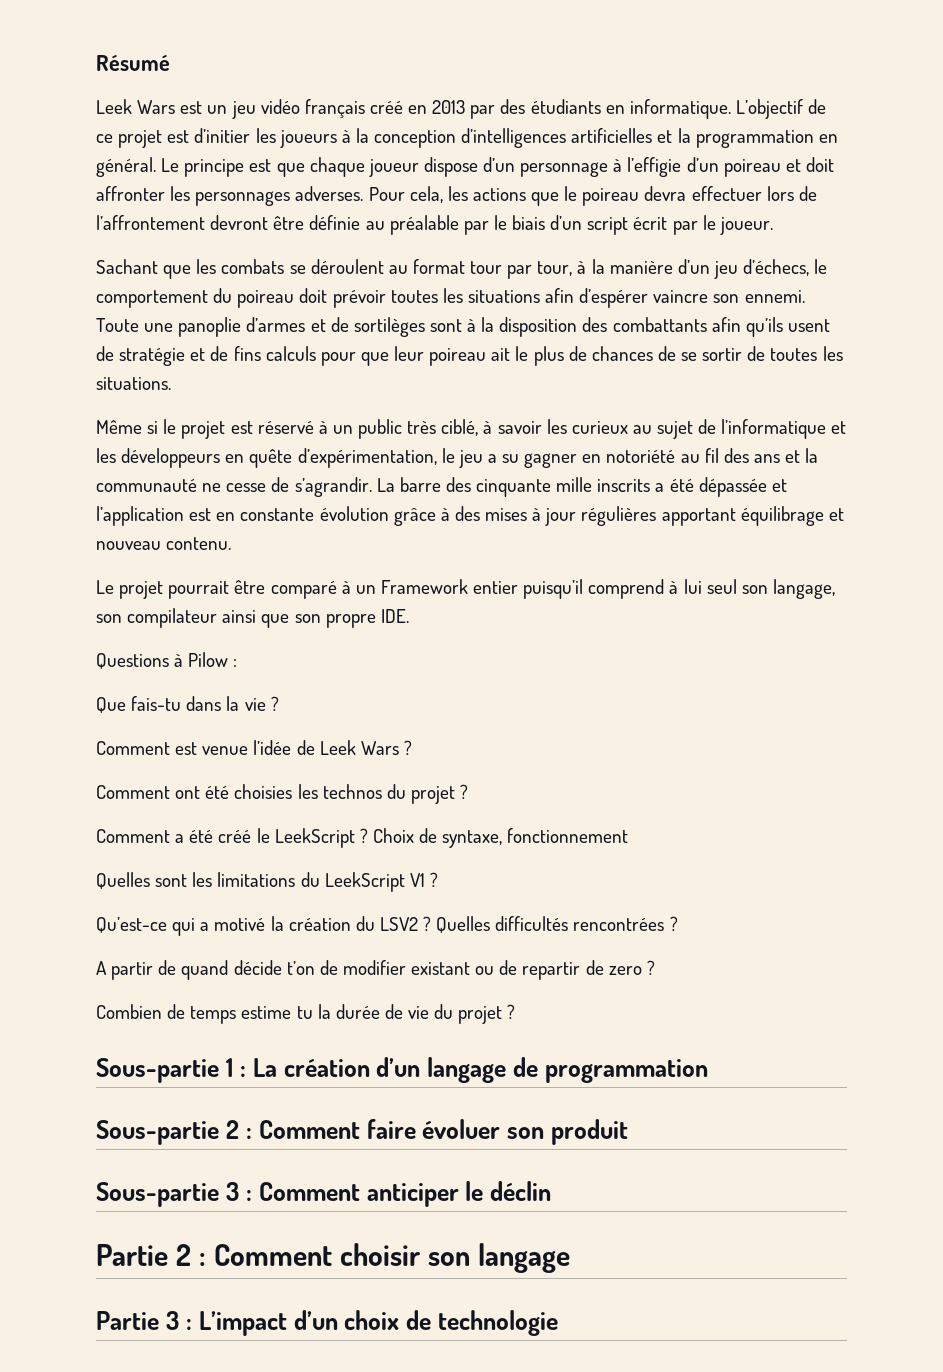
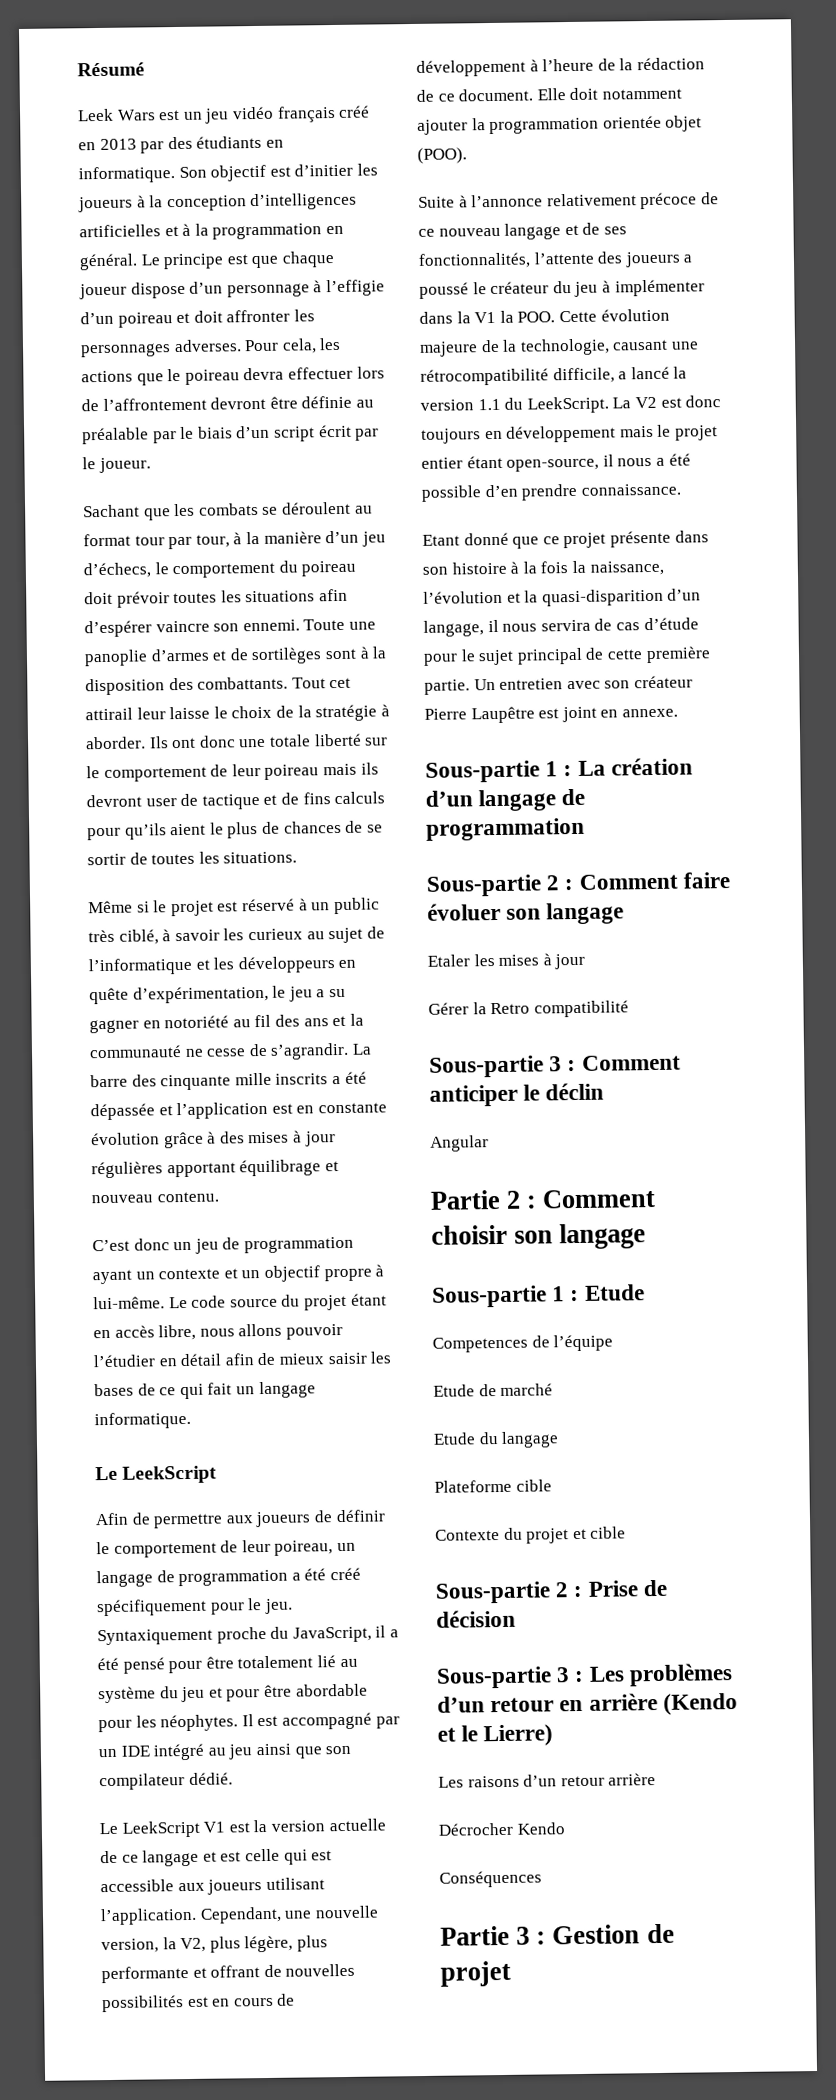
- L’objectif de ce projet est d’initier les joueurs à la conception d’intelligences artificielles et la programmation en général.
+ Son objectif est d’initier les joueurs à la conception d’intelligences artificielles et à la programmation en général.
- Toute une panoplie d’armes et de sortilèges sont à la disposition des combattants afin qu’ils usent de stratégie et de fins calculs pour que leur poireau ait le plus de chances de se sortir de toutes les situations.
+ Toute une panoplie d’armes et de sortilèges sont à la disposition des combattants. Tout cet attirail leur laisse le choix de la stratégie à aborder. Ils ont donc une totale liberté sur le comportement de leur poireau mais ils devront user de tactique et de fins calculs pour qu’ils aient le plus de chances de se sortir de toutes les situations.
- Le projet pourrait être comparé à un Framework entier puisqu’il comprend à lui seul son langage, son compilateur ainsi que son propre IDE.
- Questions à Pilow :
- Que fais-tu dans la vie ?
- Comment est venue l’idée de Leek Wars ?
- Comment ont été choisies les technos du projet ?
- Comment a été créé le LeekScript ? Choix de syntaxe, fonctionnement
- Quelles sont les limitations du LeekScript V1 ?
- Qu’est-ce qui a motivé la création du LSV2 ? Quelles difficultés rencontrées ?
- A partir de quand décide t’on de modifier existant ou de repartir de zero ?
- Combien de temps estime tu la durée de vie du projet ?
+ C’est donc un jeu de programmation ayant un contexte et un objectif propre à lui-même. Le code source du projet étant en accès libre, nous allons pouvoir l’étudier en détail afin de mieux saisir les bases de ce qui fait un langage informatique.
+ Le LeekScript
+ Afin de permettre aux joueurs de définir le comportement de leur poireau, un langage de programmation a été créé spécifiquement pour le jeu. Syntaxiquement proche du JavaScript, il a été pensé pour être totalement lié au système du jeu et pour être abordable pour les néophytes. Il est accompagné par un IDE intégré au jeu ainsi que son compilateur dédié.
+ Le LeekScript V1 est la version actuelle de ce langage et est celle qui est accessible aux joueurs utilisant l’application. Cependant, une nouvelle version, la V2, plus légère, plus performante et offrant de nouvelles possibilités est en cours de développement à l’heure de la rédaction de ce document. Elle doit notamment ajouter la programmation orientée objet (POO).
+ Suite à l’annonce relativement précoce de ce nouveau langage et de ses fonctionnalités, l’attente des joueurs a poussé le créateur du jeu à implémenter dans la V1 la POO. Cette évolution majeure de la technologie, causant une rétrocompatibilité difficile, a lancé la version 1.1 du LeekScript. La V2 est donc toujours en développement mais le projet entier étant open-source, il nous a été possible d’en prendre connaissance.
+ Etant donné que ce projet présente dans son histoire à la fois la naissance, l’évolution et la quasi-disparition d’un langage, il nous servira de cas d’étude pour le sujet principal de cette première partie. Un entretien avec son créateur Pierre Laupêtre est joint en annexe.
- Sous-partie 2 : Comment faire évoluer son produit
+ Sous-partie 2 : Comment faire évoluer son langage
+ Etaler les mises à jour
+ Gérer la Retro compatibilité
+ Angular
- Partie 3 : L’impact d’un choix de technologie
+ Sous-partie 1 : Etude
+ Competences de l’équipe
+ Etude de marché
+ Etude du langage
+ Plateforme cible
+ Contexte du projet et cible
+ Sous-partie 2 : Prise de décision
+ Sous-partie 3 : Les problèmes d’un retour en arrière (Kendo et le Lierre)
+ Les raisons d’un retour arrière
+ Décrocher Kendo
+ Conséquences
+ Partie 3 : Gestion de projet

